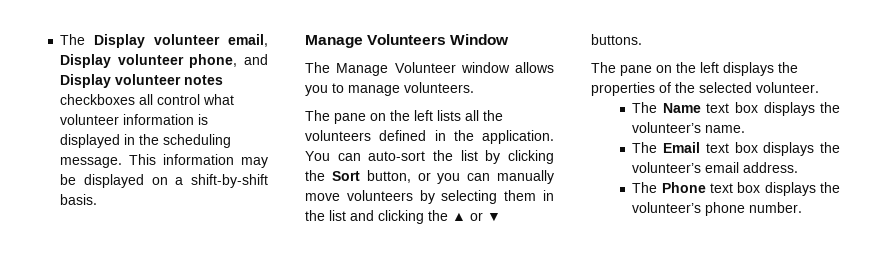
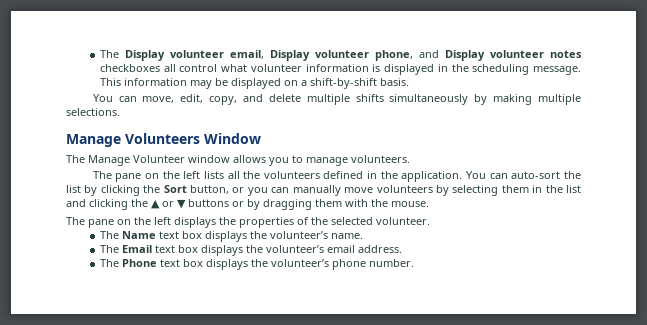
+ You can move, edit, copy, and delete multiple shifts simultaneously by making multiple selections.
- You can auto-sort the list by clicking the Sort button, or you can manually move volunteers by selecting them in the list and clicking the ▲ or ▼ buttons.
+ You can auto-sort the list by clicking the Sort button, or you can manually move volunteers by selecting them in the list and clicking the ▲ or ▼ buttons or by dragging them with the mouse.

